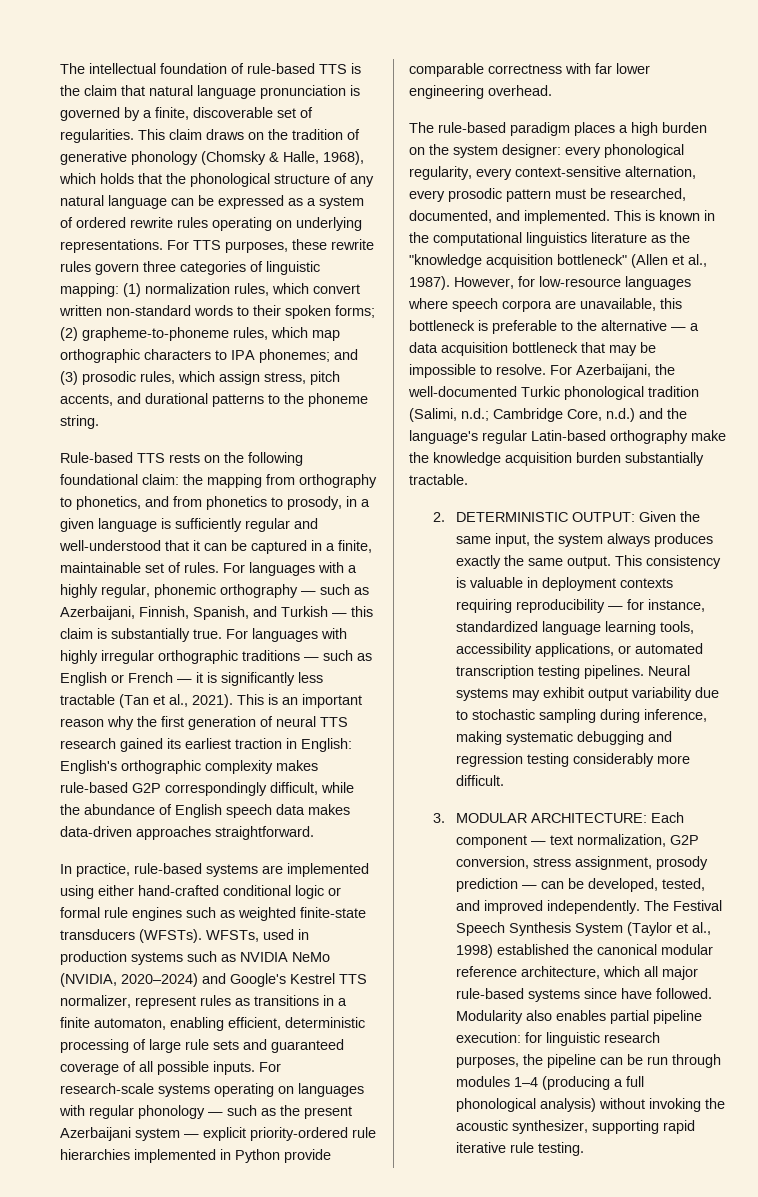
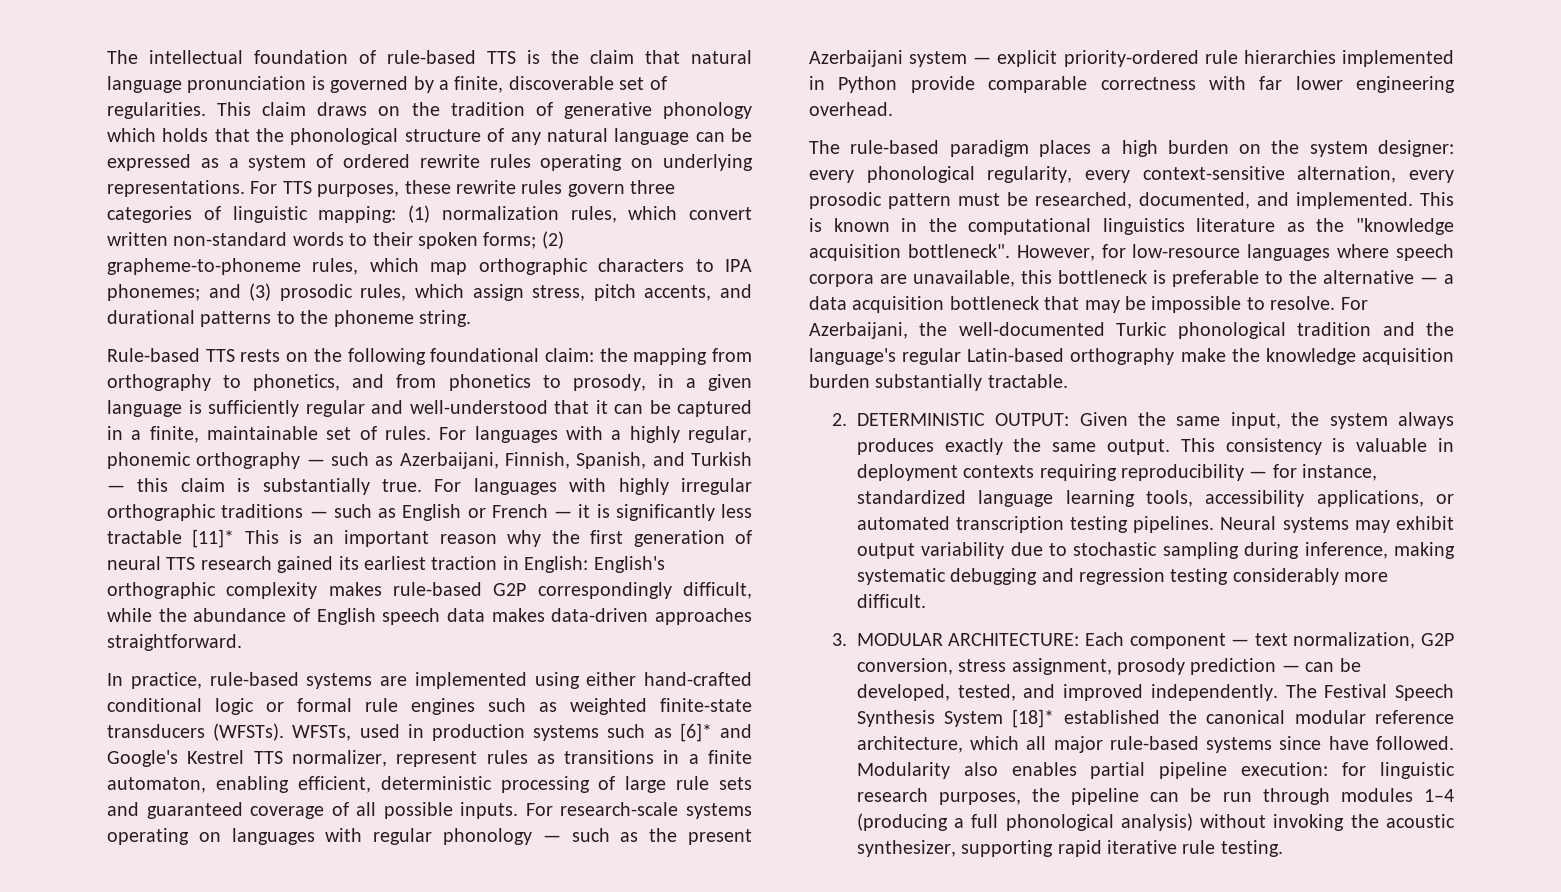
- This claim draws on the tradition of generative phonology (Chomsky & Halle, 1968), which holds that the phonological structure of any natural language can be expressed as a system of ordered rewrite rules operating on underlying representations.
+ This claim draws on the tradition of generative phonology which holds that the phonological structure of any natural language can be expressed as a system of ordered rewrite rules operating on underlying representations.
- For languages with highly irregular orthographic traditions — such as English or French — it is significantly less tractable (Tan et al., 2021). This is an important reason why the first generation of neural TTS research gained its earliest traction in English: English's orthographic complexity makes rule-based G2P correspondingly difficult, while the abundance of English speech data makes data-driven approaches straightforward.
+ For languages with highly irregular orthographic traditions — such as English or French — it is significantly less tractable [11]* This is an important reason why the first generation of neural TTS research gained its earliest traction in English: English's orthographic complexity makes rule-based G2P correspondingly difficult, while the abundance of English speech data makes data-driven approaches straightforward.
- WFSTs, used in production systems such as NVIDIA NeMo (NVIDIA, 2020–2024) and Google's Kestrel TTS normalizer, represent rules as transitions in a finite automaton, enabling efficient, deterministic processing of large rule sets and guaranteed coverage of all possible inputs.
+ WFSTs, used in production systems such as [6]* and Google's Kestrel TTS normalizer, represent rules as transitions in a finite automaton, enabling efficient, deterministic processing of large rule sets and guaranteed coverage of all possible inputs.
- This is known in the computational linguistics literature as the "knowledge acquisition bottleneck" (Allen et al., 1987).
+ This is known in the computational linguistics literature as the "knowledge acquisition bottleneck".
- For Azerbaijani, the well-documented Turkic phonological tradition (Salimi, n.d.; Cambridge Core, n.d.) and the language's regular Latin-based orthography make the knowledge acquisition burden substantially tractable.
+ For Azerbaijani, the well-documented Turkic phonological tradition and the language's regular Latin-based orthography make the knowledge acquisition burden substantially tractable.
- The Festival Speech Synthesis System (Taylor et al., 1998) established the canonical modular reference architecture, which all major rule-based systems since have followed.
+ The Festival Speech Synthesis System [18]* established the canonical modular reference architecture, which all major rule-based systems since have followed.

